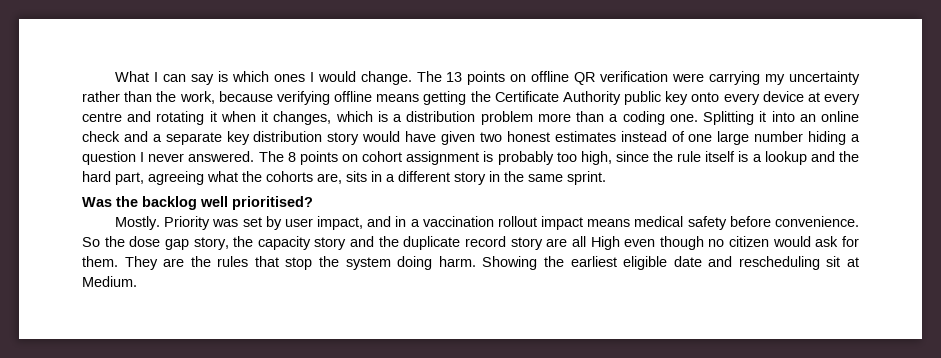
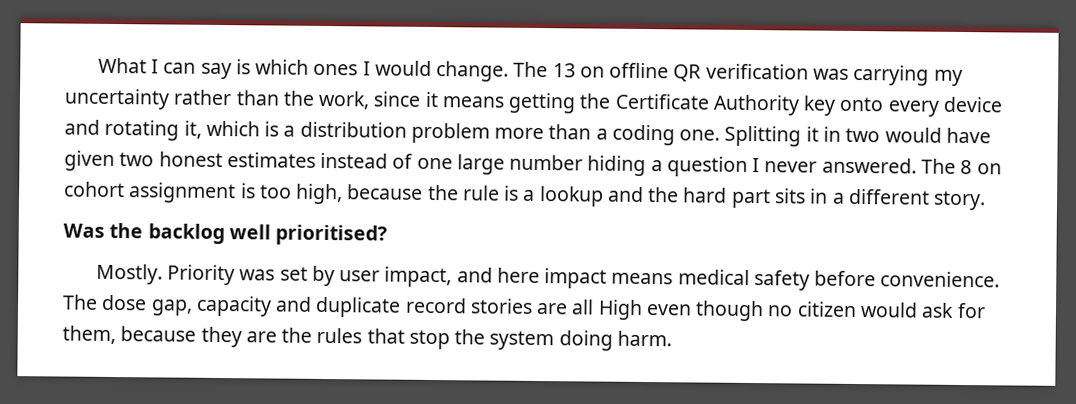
- The 13 points on offline QR verification were carrying my uncertainty rather than the work, because verifying offline means getting the Certificate Authority public key onto every device at every centre and rotating it when it changes, which is a distribution problem more than a coding one.
+ The 13 on offline QR verification was carrying my uncertainty rather than the work, since it means getting the Certificate Authority key onto every device and rotating it, which is a distribution problem more than a coding one.
- Splitting it into an online check and a separate key distribution story would have given two honest estimates instead of one large number hiding a question I never answered.
+ Splitting it in two would have given two honest estimates instead of one large number hiding a question I never answered.
- The 8 points on cohort assignment is probably too high, since the rule itself is a lookup and the hard part, agreeing what the cohorts are, sits in a different story in the same sprint.
+ The 8 on cohort assignment is too high, because the rule is a lookup and the hard part sits in a different story.
- Priority was set by user impact, and in a vaccination rollout impact means medical safety before convenience.
+ Priority was set by user impact, and here impact means medical safety before convenience.
- So the dose gap story, the capacity story and the duplicate record story are all High even though no citizen would ask for them. They are the rules that stop the system doing harm. Showing the earliest eligible date and rescheduling sit at Medium.
+ The dose gap, capacity and duplicate record stories are all High even though no citizen would ask for them, because they are the rules that stop the system doing harm.

